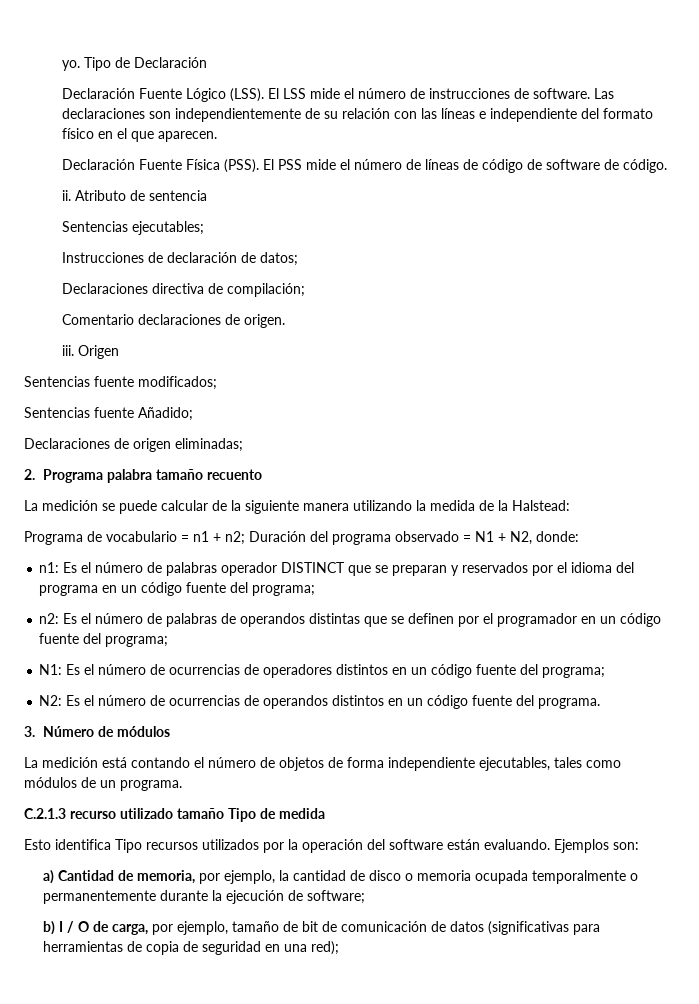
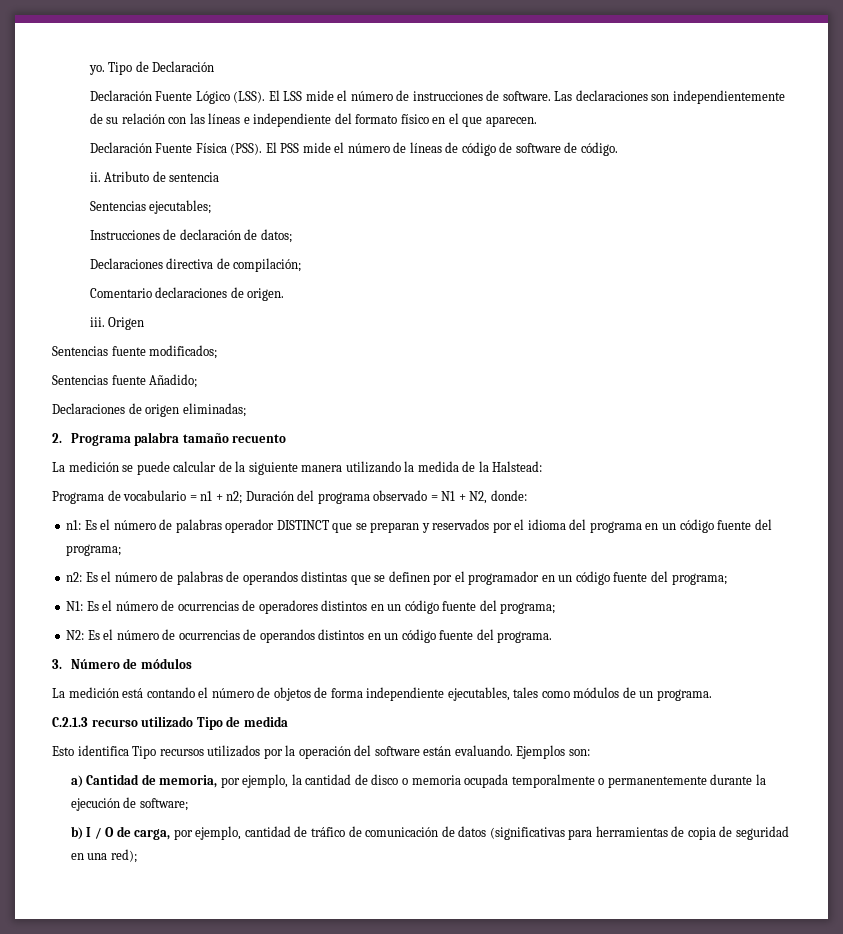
- C.2.1.3 recurso utilizado tamaño Tipo de medida
+ C.2.1.3 recurso utilizado Tipo de medida
- b) I / O de carga, por ejemplo, tamaño de bit de comunicación de datos (significativas para herramientas de copia de seguridad en una red);
+ b) I / O de carga, por ejemplo, cantidad de tráfico de comunicación de datos (significativas para herramientas de copia de seguridad en una red);

